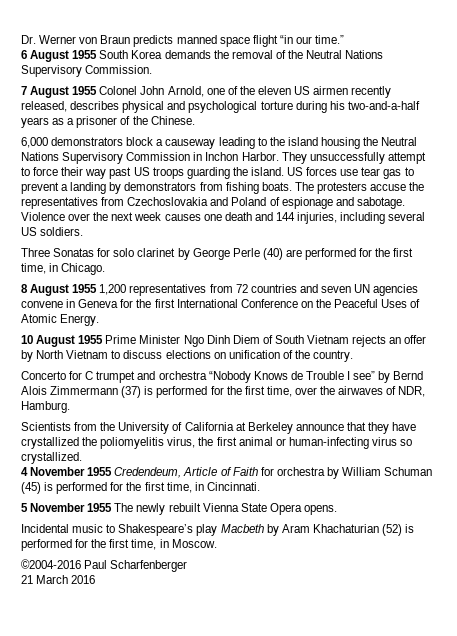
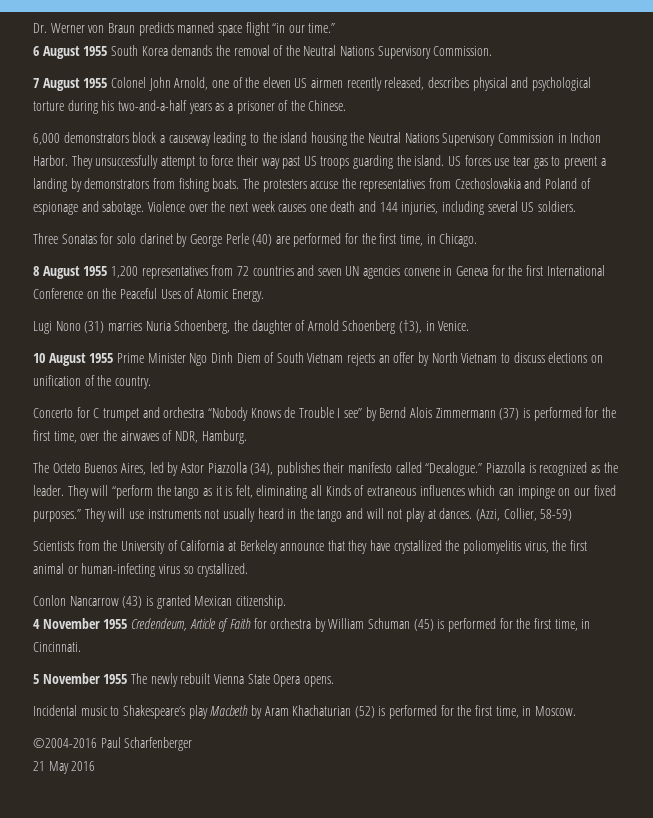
+ Lugi Nono (31) marries Nuria Schoenberg, the daughter of Arnold Schoenberg (†3), in Venice.
+ The Octeto Buenos Aires, led by Astor Piazzolla (34), publishes their manifesto called “Decalogue.” Piazzolla is recognized as the leader. They will “perform the tango as it is felt, eliminating all Kinds of extraneous influences which can impinge on our fixed purposes.” They will use instruments not usually heard in the tango and will not play at dances. (Azzi, Collier, 58-59)
+ Conlon Nancarrow (43) is granted Mexican citizenship.
- 21 March 2016
+ 21 May 2016

